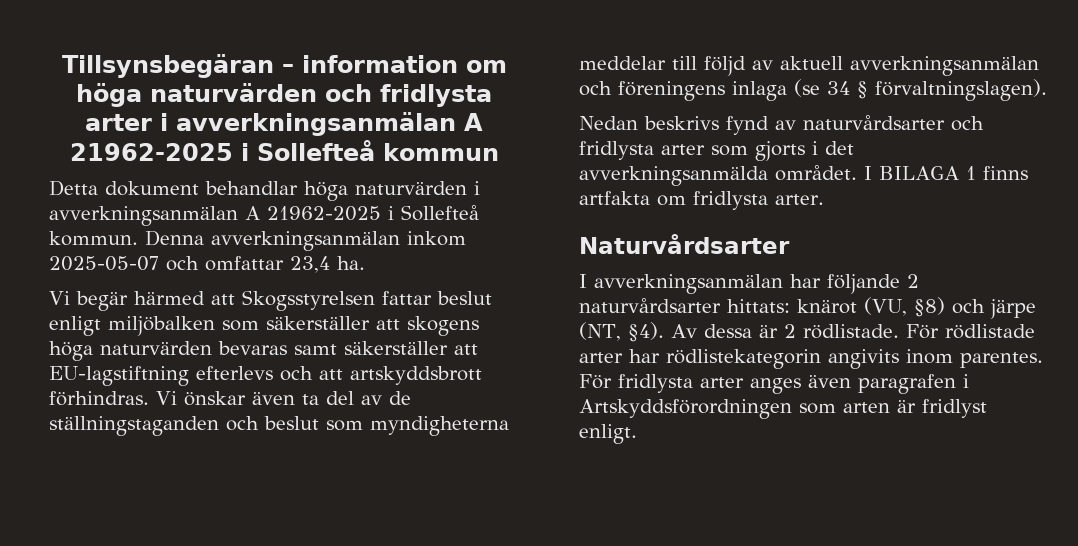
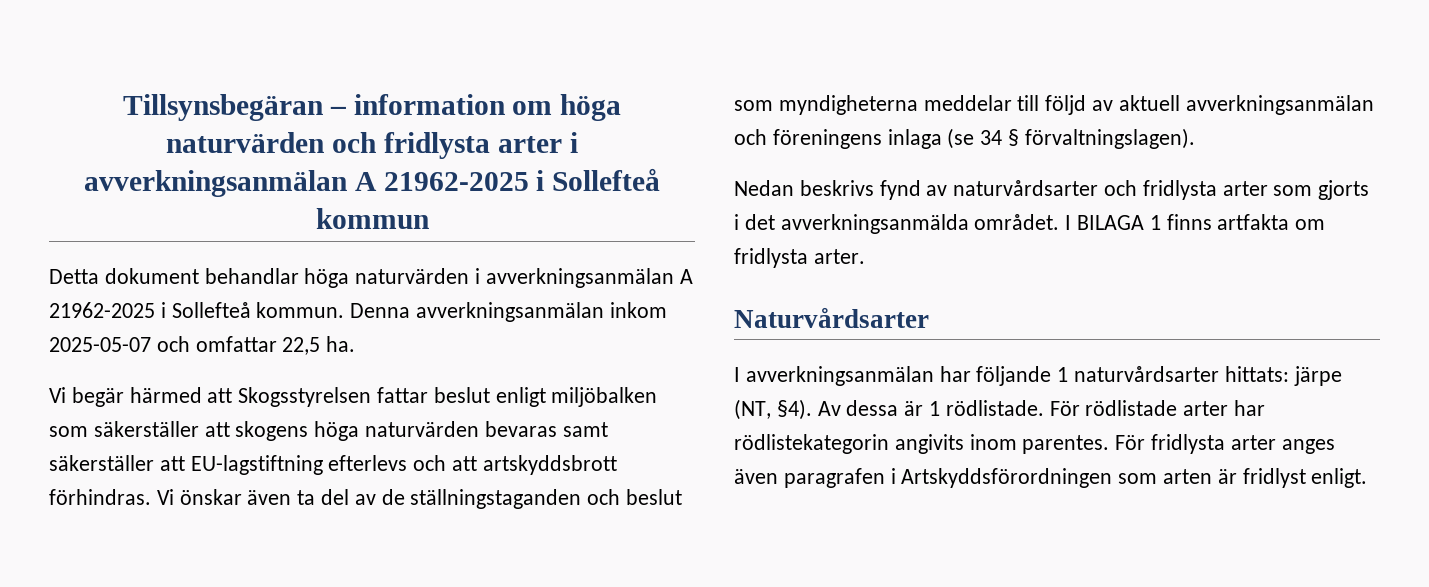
- Denna avverkningsanmälan inkom 2025-05-07 och omfattar 23,4 ha.
+ Denna avverkningsanmälan inkom 2025-05-07 och omfattar 22,5 ha.
- I avverkningsanmälan har följande 2 naturvårdsarter hittats: knärot (VU, §8) och järpe (NT, §4).
+ I avverkningsanmälan har följande 1 naturvårdsarter hittats: järpe (NT, §4).
- Av dessa är 2 rödlistade.
+ Av dessa är 1 rödlistade.

